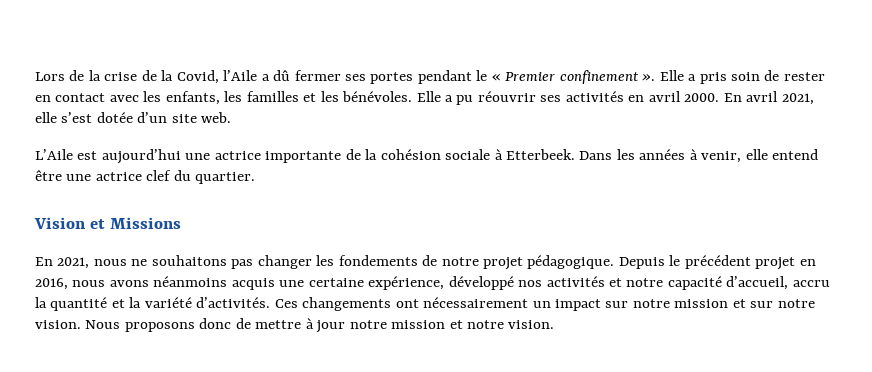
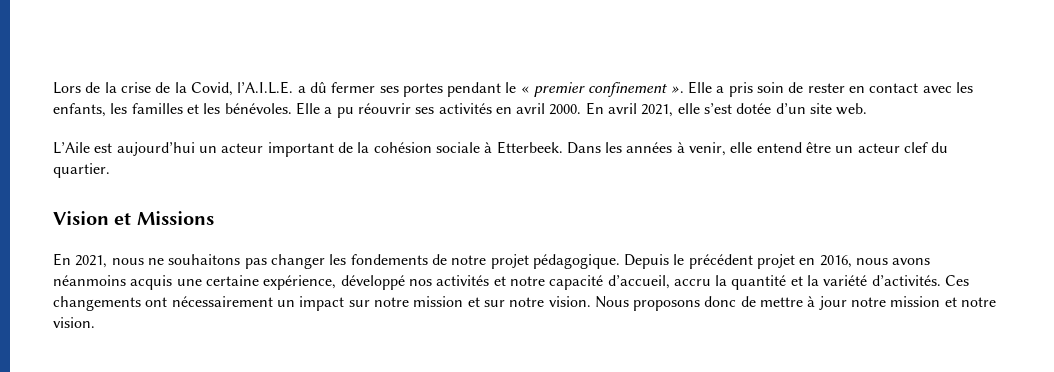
- Lors de la crise de la Covid, l’Aile a dû fermer ses portes pendant le « Premier confinement ».
+ Lors de la crise de la Covid, l’A.I.L.E. a dû fermer ses portes pendant le « premier confinement ».
- L’Aile est aujourd’hui une actrice importante de la cohésion sociale à Etterbeek.
+ L’Aile est aujourd’hui un acteur important de la cohésion sociale à Etterbeek.
- Dans les années à venir, elle entend être une actrice clef du quartier.
+ Dans les années à venir, elle entend être un acteur clef du quartier.

